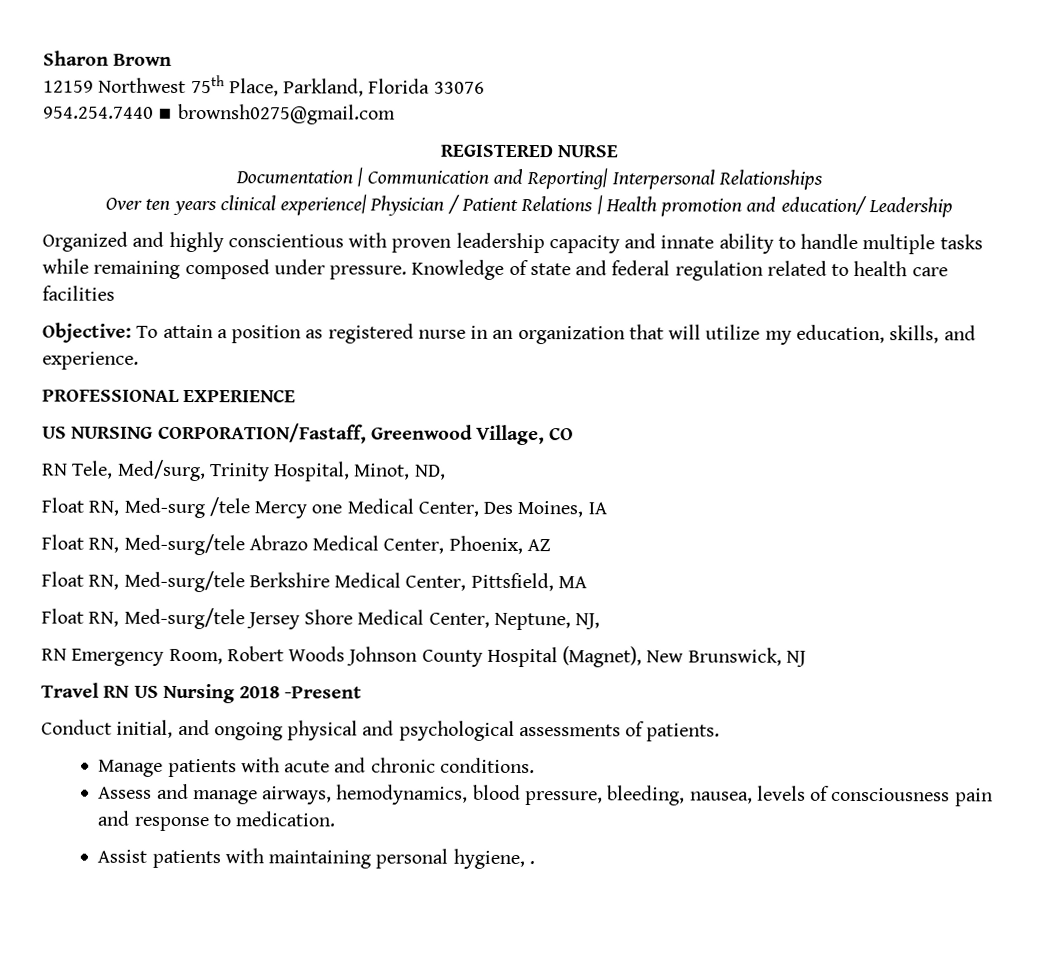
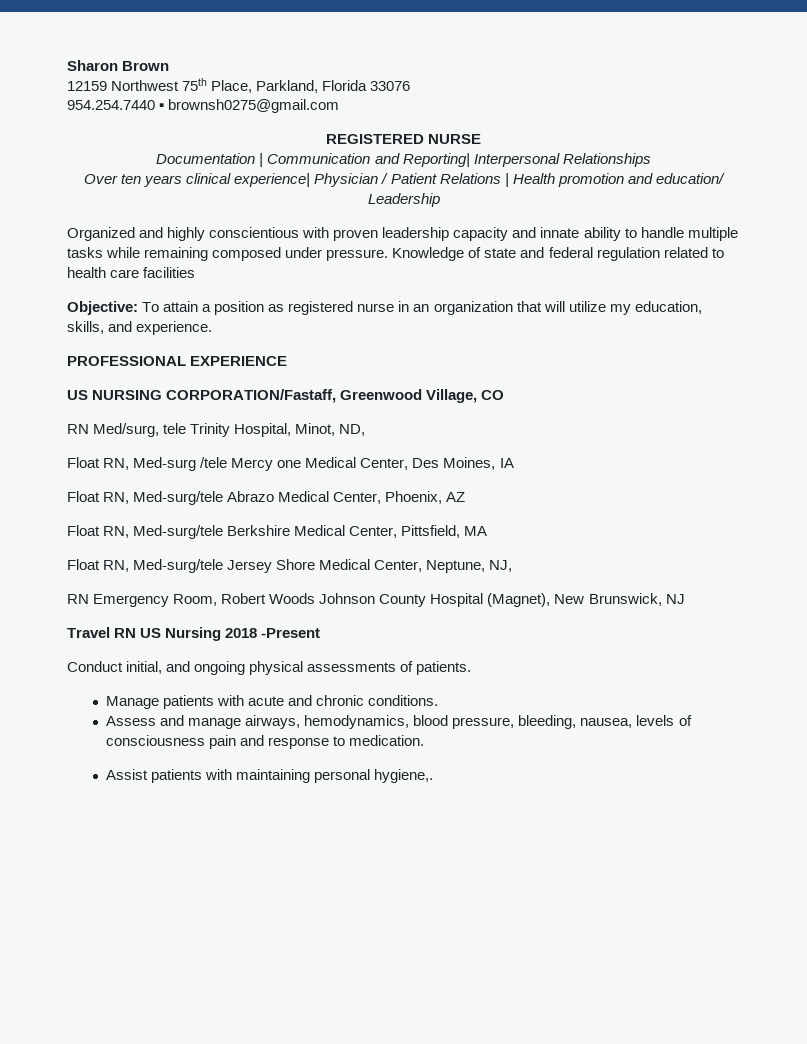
- RN Tele, Med/surg, Trinity Hospital, Minot, ND,
+ RN Med/surg, tele Trinity Hospital, Minot, ND,
- Conduct initial, and ongoing physical and psychological assessments of patients.
+ Conduct initial, and ongoing physical assessments of patients.
- Assist patients with maintaining personal hygiene, .
+ Assist patients with maintaining personal hygiene,.

